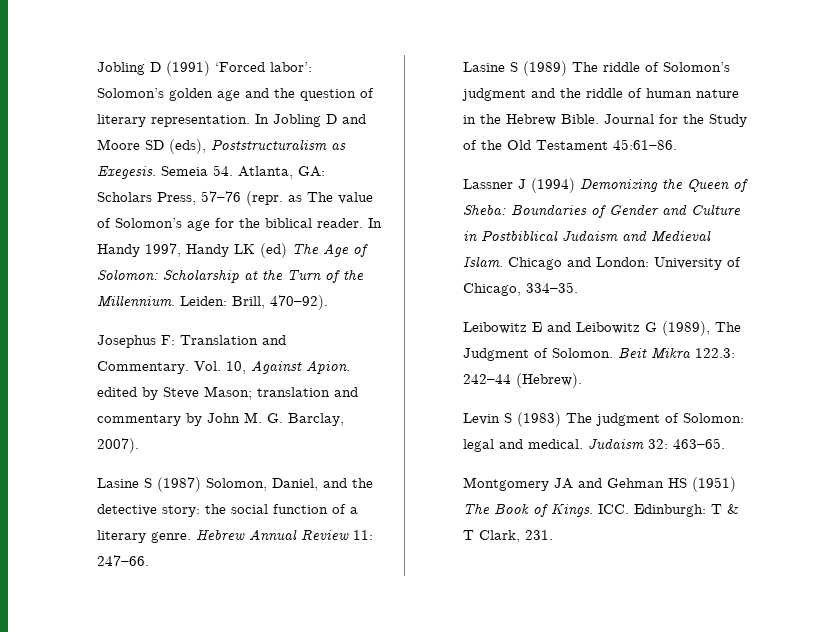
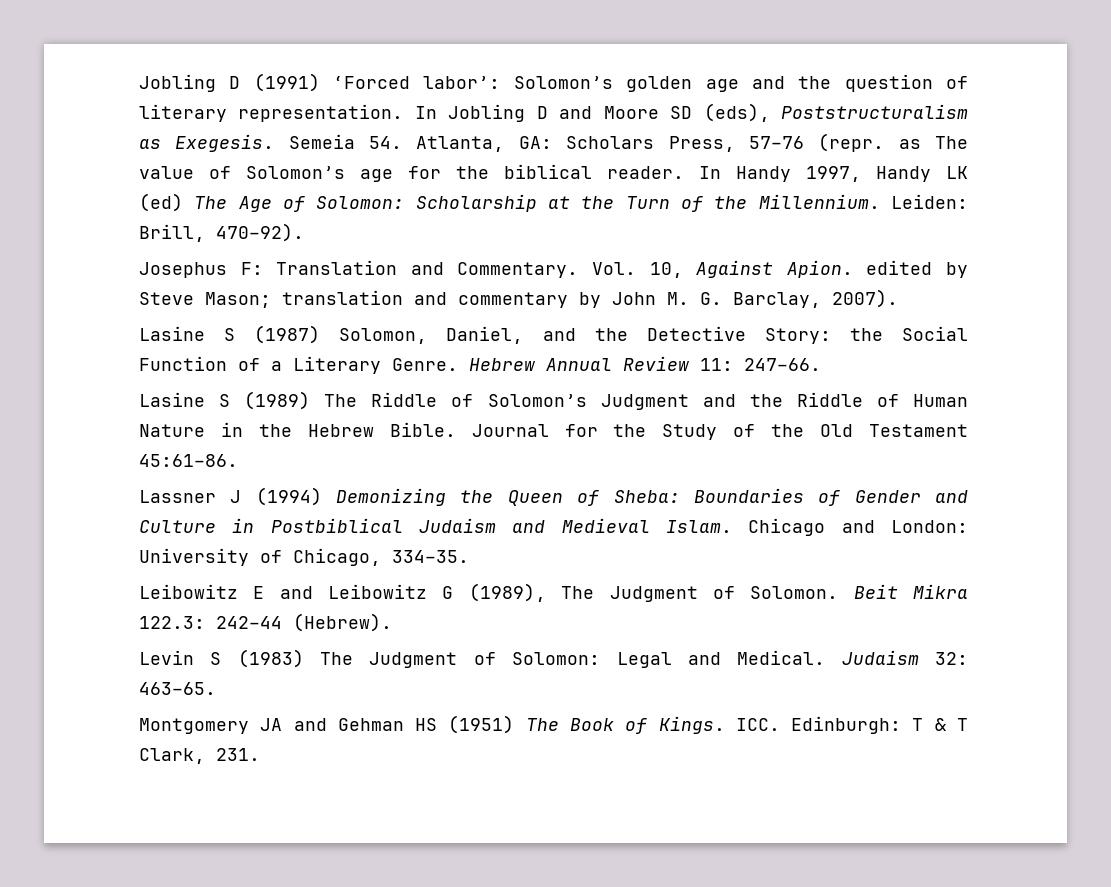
- Lasine S (1987) Solomon, Daniel, and the detective story: the social function of a literary genre.
+ Lasine S (1987) Solomon, Daniel, and the Detective Story: the Social Function of a Literary Genre.
- Lasine S (1989) The riddle of Solomon’s judgment and the riddle of human nature in the Hebrew Bible.
+ Lasine S (1989) The Riddle of Solomon’s Judgment and the Riddle of Human Nature in the Hebrew Bible.
- Levin S (1983) The judgment of Solomon: legal and medical.
+ Levin S (1983) The Judgment of Solomon: Legal and Medical.

